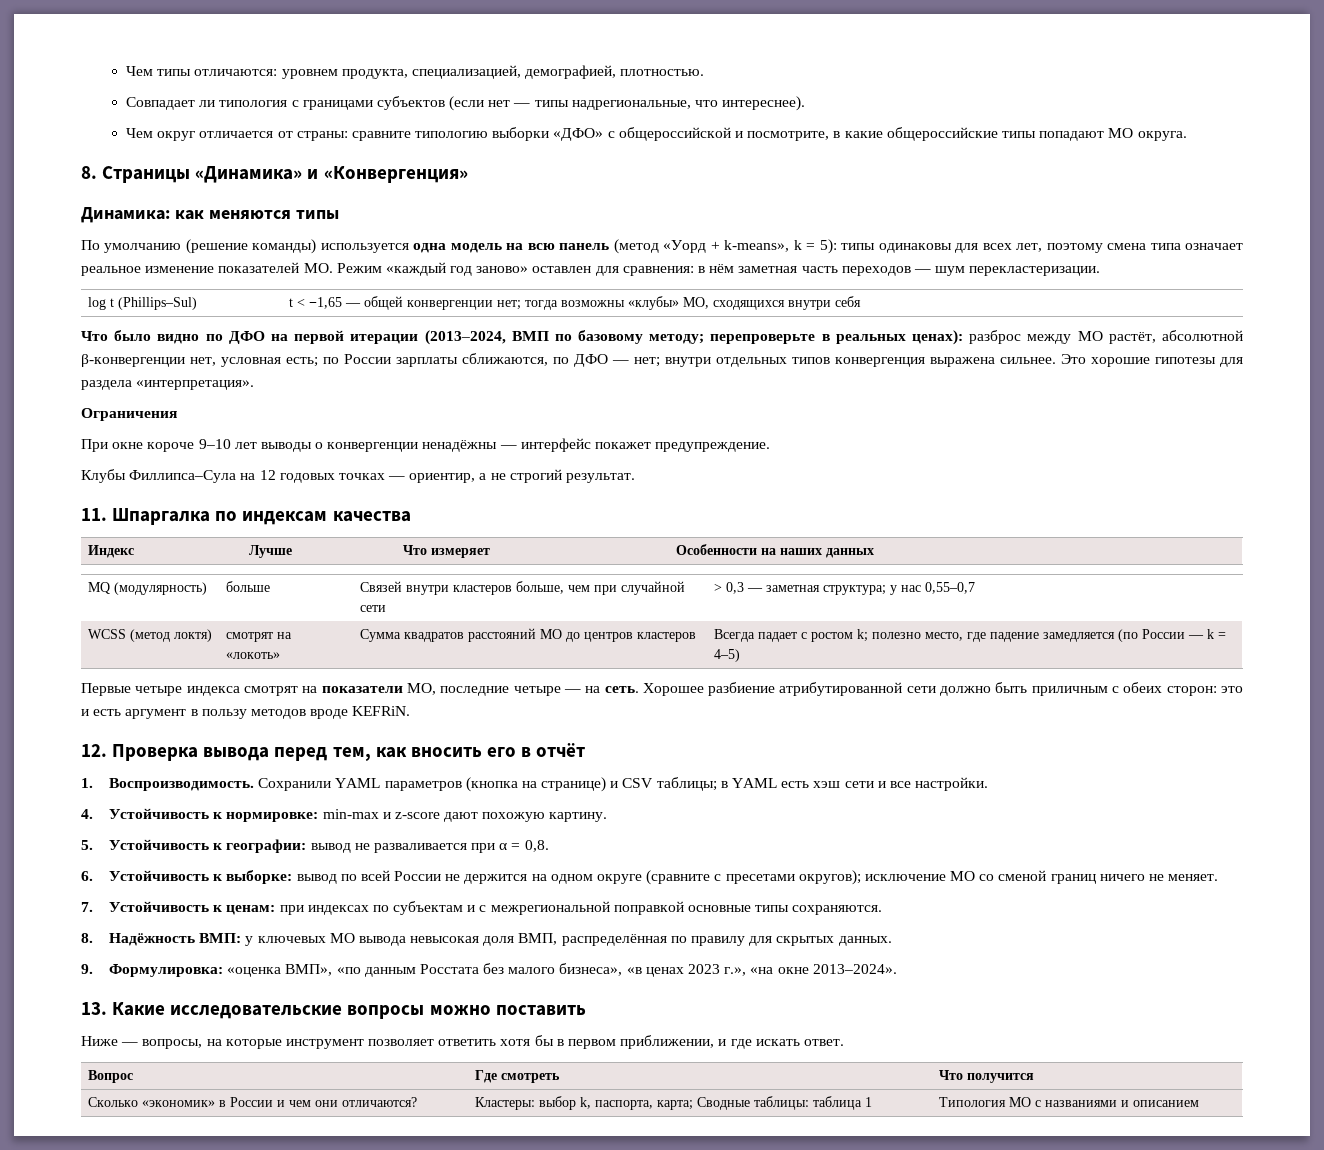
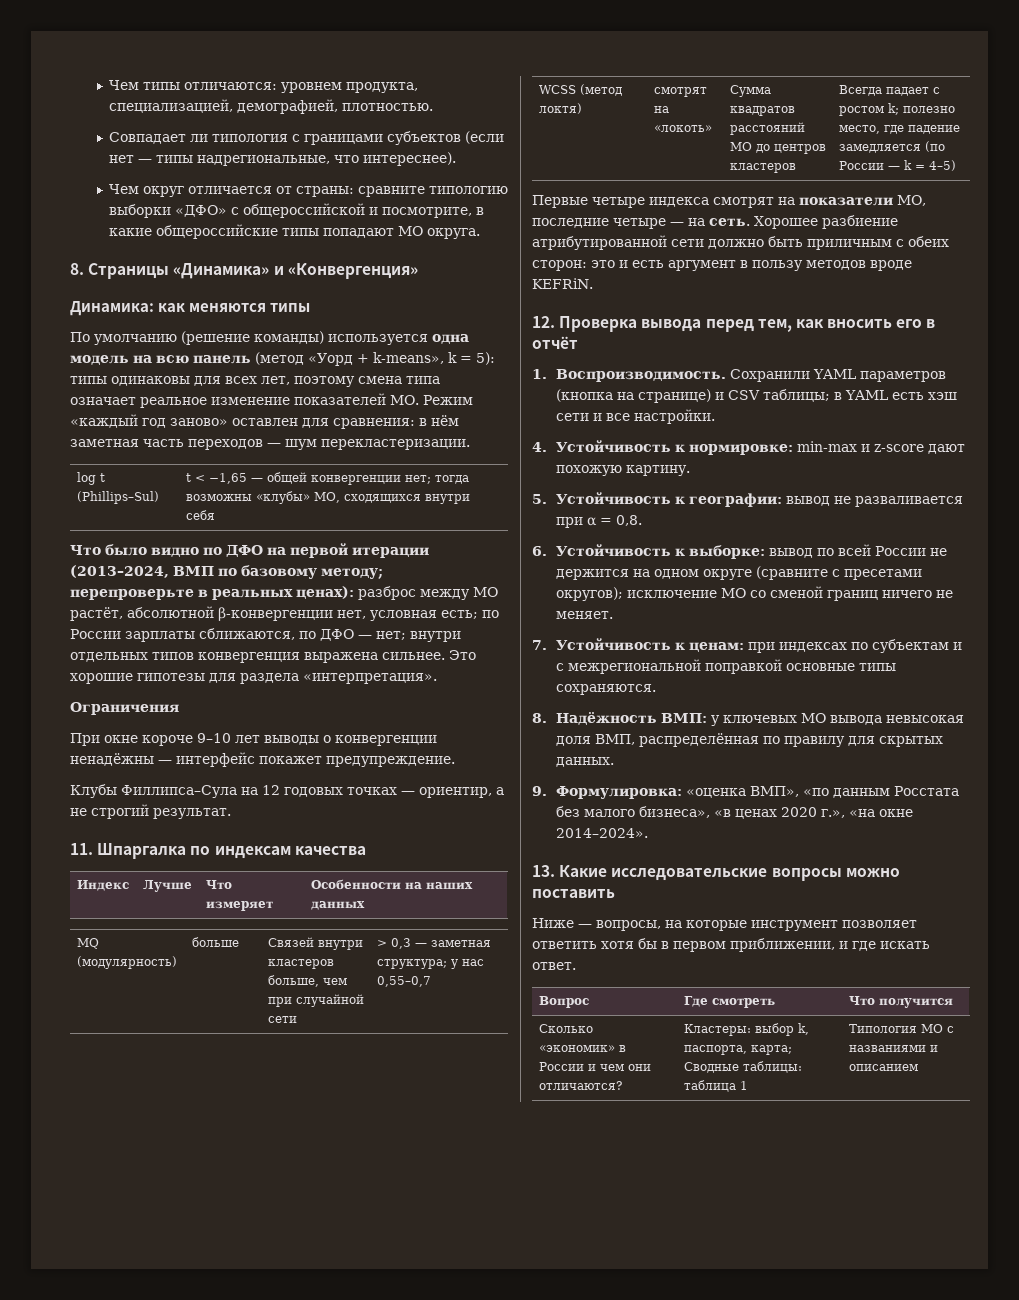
- 9. Формулировка: «оценка ВМП», «по данным Росстата без малого бизнеса», «в ценах 2023 г.», «на окне 2013–2024».
+ 9. Формулировка: «оценка ВМП», «по данным Росстата без малого бизнеса», «в ценах 2020 г.», «на окне 2014–2024».

